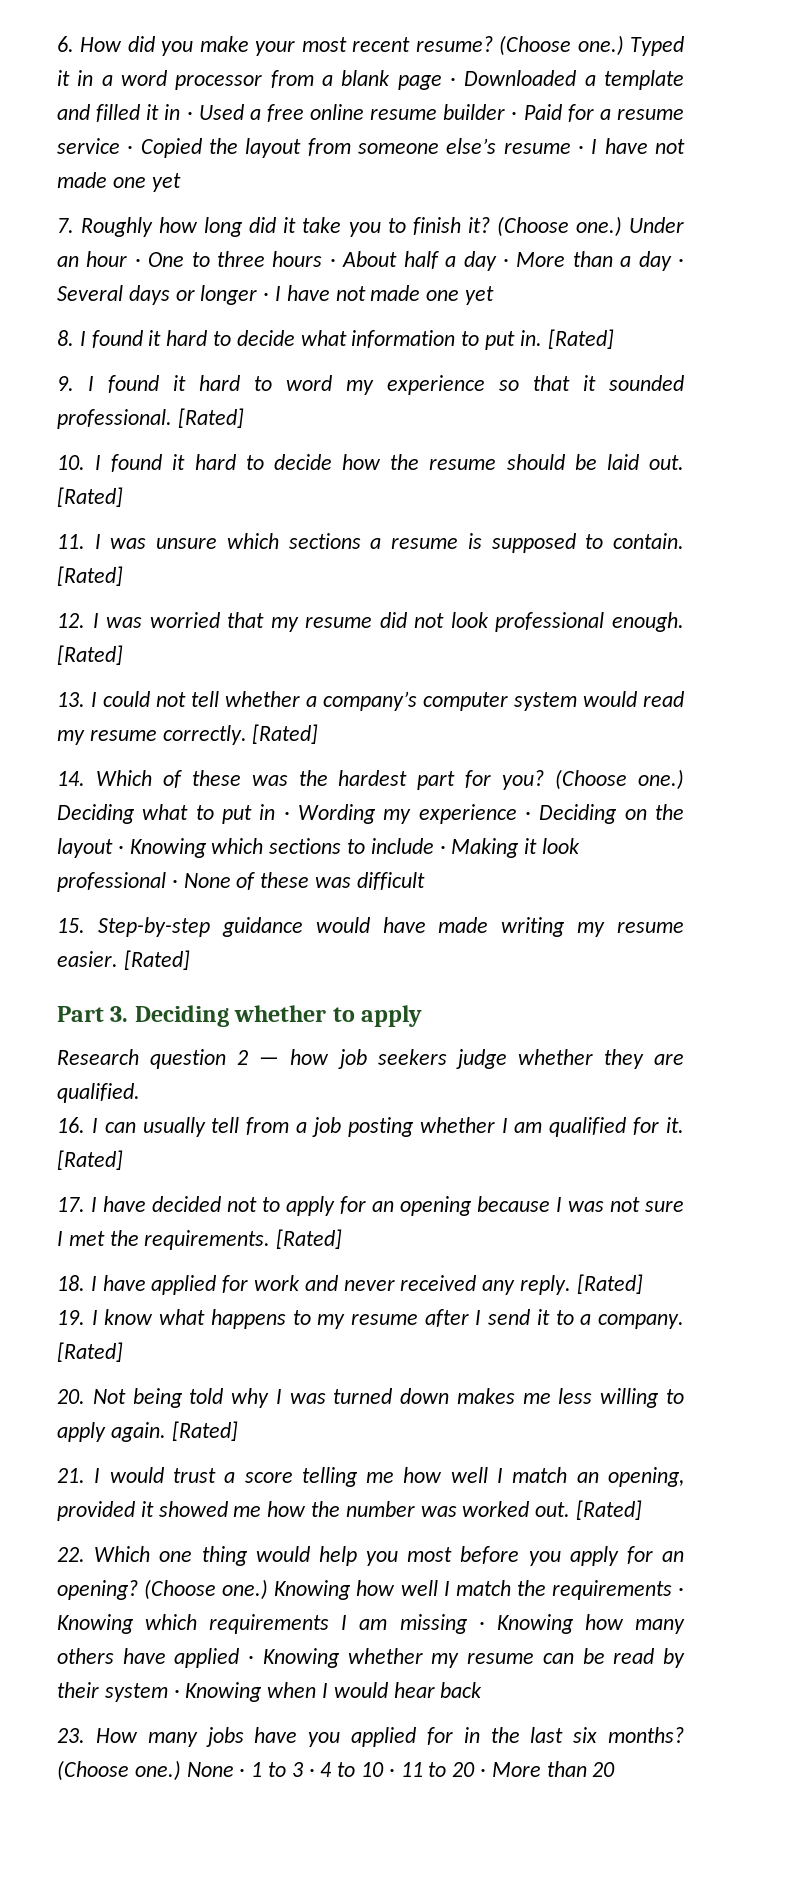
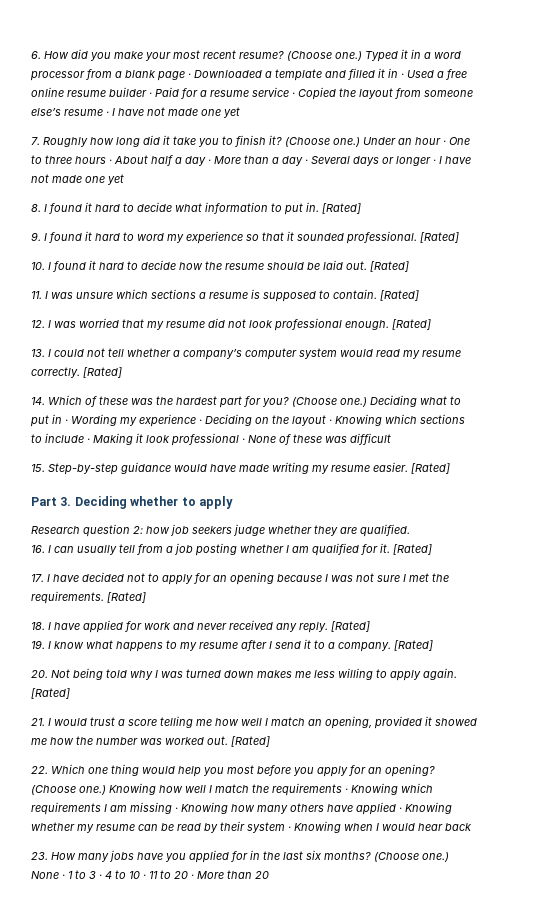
- Research question 2 — how job seekers judge whether they are qualified.
+ Research question 2: how job seekers judge whether they are qualified.

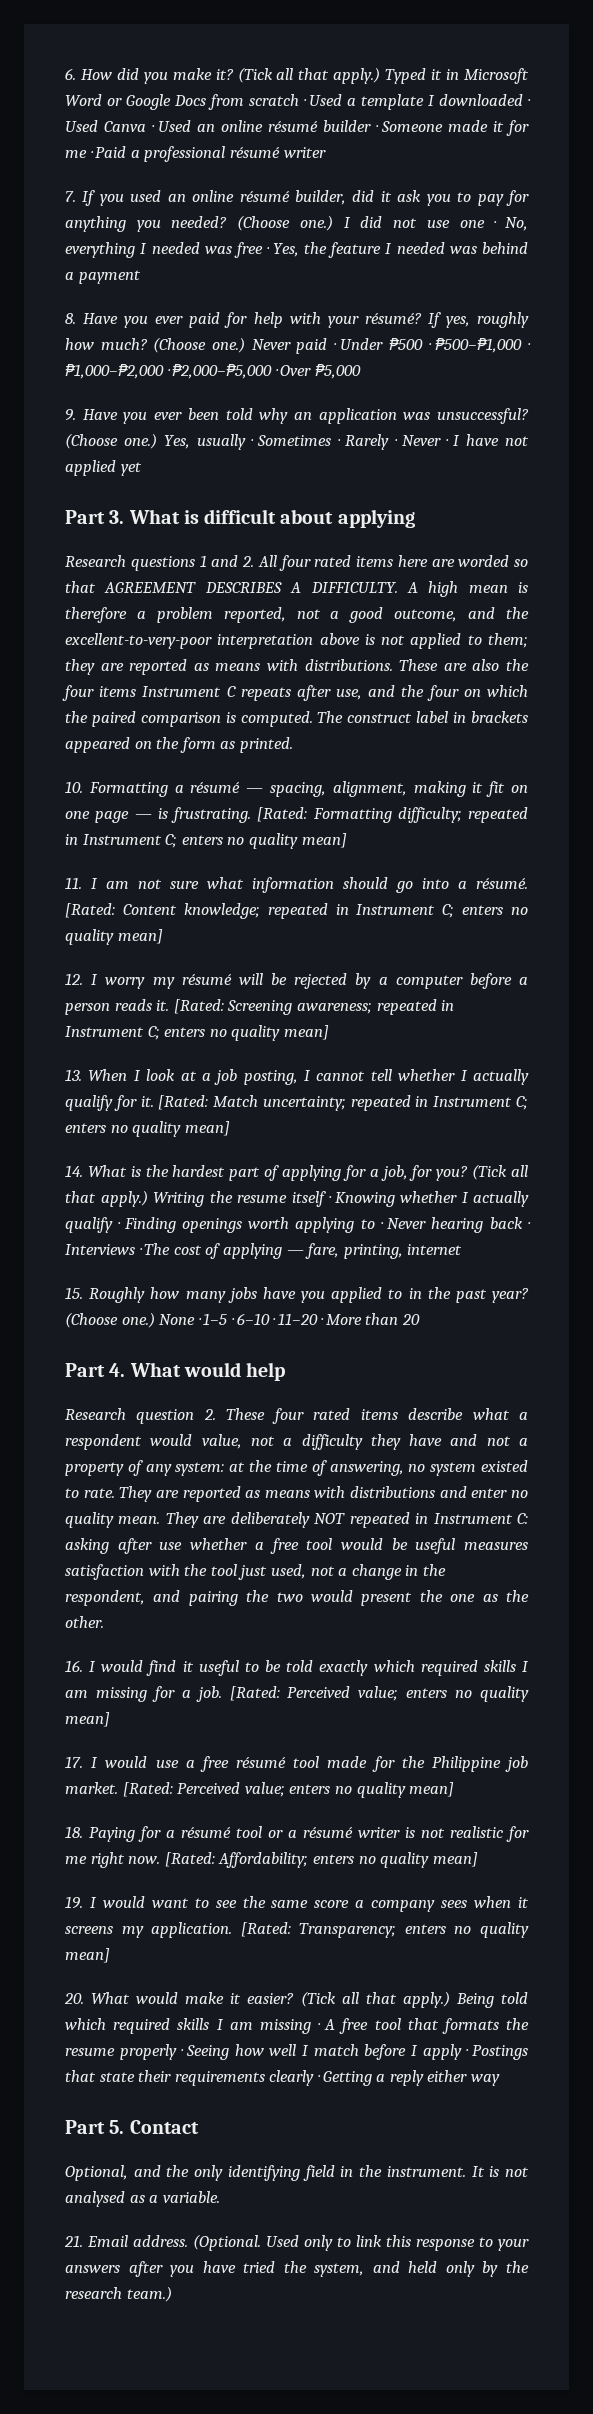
- 6. How did you make your most recent resume? (Choose one.) Typed it in a word processor from a blank page · Downloaded a template and filled it in · Used a free online resume builder · Paid for a resume service · Copied the layout from someone else’s resume · I have not made one yet
- 7. Roughly how long did it take you to finish it? (Choose one.) Under an hour · One to three hours · About half a day · More than a day · Several days or longer · I have not made one yet
- 8. I found it hard to decide what information to put in. [Rated]
- 9. I found it hard to word my experience so that it sounded professional. [Rated]
- 10. I found it hard to decide how the resume should be laid out. [Rated]
- 11. I was unsure which sections a resume is supposed to contain. [Rated]
- 12. I was worried that my resume did not look professional enough. [Rated]
- 13. I could not tell whether a company’s computer system would read my resume correctly. [Rated]
- 14. Which of these was the hardest part for you? (Choose one.) Deciding what to put in · Wording my experience · Deciding on the layout · Knowing which sections to include · Making it look professional · None of these was difficult
- 15. Step-by-step guidance would have made writing my resume easier. [Rated]
- Part 3. Deciding whether to apply
- Research question 2: how job seekers judge whether they are qualified.
- 16. I can usually tell from a job posting whether I am qualified for it. [Rated]
- 17. I have decided not to apply for an opening because I was not sure I met the requirements. [Rated]
- 18. I have applied for work and never received any reply. [Rated]
- 19. I know what happens to my resume after I send it to a company. [Rated]
- 20. Not being told why I was turned down makes me less willing to apply again. [Rated]
- 21. I would trust a score telling me how well I match an opening, provided it showed me how the number was worked out. [Rated]
- 22. Which one thing would help you most before you apply for an opening? (Choose one.) Knowing how well I match the requirements · Knowing which requirements I am missing · Knowing how many others have applied · Knowing whether my resume can be read by their system · Knowing when I would hear back
- 23. How many jobs have you applied for in the last six months?
+ 6. How did you make it? (Tick all that apply.) Typed it in Microsoft Word or Google Docs from scratch · Used a template I downloaded · Used Canva · Used an online résumé builder · Someone made it for me · Paid a professional résumé writer
+ 7. If you used an online résumé builder, did it ask you to pay for anything you needed? (Choose one.) I did not use one · No, everything I needed was free · Yes, the feature I needed was behind a payment
+ 8. Have you ever paid for help with your résumé? If yes, roughly how much? (Choose one.) Never paid · Under ₱500 · ₱500–₱1,000 · ₱1,000–₱2,000 · ₱2,000–₱5,000 · Over ₱5,000
+ 9. Have you ever been told why an application was unsuccessful? (Choose one.) Yes, usually · Sometimes · Rarely · Never · I have not applied yet
+ Part 3. What is difficult about applying
+ Research questions 1 and 2. All four rated items here are worded so that AGREEMENT DESCRIBES A DIFFICULTY. A high mean is therefore a problem reported, not a good outcome, and the excellent-to-very-poor interpretation above is not applied to them; they are reported as means with distributions. These are also the four items Instrument C repeats after use, and the four on which the paired comparison is computed. The construct label in brackets appeared on the form as printed.
+ 10. Formatting a résumé — spacing, alignment, making it fit on one page — is frustrating. [Rated: Formatting difficulty; repeated in Instrument C; enters no quality mean]
+ 11. I am not sure what information should go into a résumé. [Rated: Content knowledge; repeated in Instrument C; enters no quality mean]
+ 12. I worry my résumé will be rejected by a computer before a person reads it. [Rated: Screening awareness; repeated in Instrument C; enters no quality mean]
+ 13. When I look at a job posting, I cannot tell whether I actually qualify for it. [Rated: Match uncertainty; repeated in Instrument C; enters no quality mean]
+ 14. What is the hardest part of applying for a job, for you? (Tick all that apply.) Writing the resume itself · Knowing whether I actually qualify · Finding openings worth applying to · Never hearing back · Interviews · The cost of applying — fare, printing, internet
+ 15. Roughly how many jobs have you applied to in the past year?
- None · 1 to 3 · 4 to 10 · 11 to 20 · More than 20
+ None · 1–5 · 6–10 · 11–20 · More than 20
+ Part 4. What would help
+ Research question 2. These four rated items describe what a respondent would value, not a difficulty they have and not a property of any system: at the time of answering, no system existed to rate. They are reported as means with distributions and enter no quality mean. They are deliberately NOT repeated in Instrument C: asking after use whether a free tool would be useful measures satisfaction with the tool just used, not a change in the respondent, and pairing the two would present the one as the other.
+ 16. I would find it useful to be told exactly which required skills I am missing for a job. [Rated: Perceived value; enters no quality mean]
+ 17. I would use a free résumé tool made for the Philippine job market. [Rated: Perceived value; enters no quality mean]
+ 18. Paying for a résumé tool or a résumé writer is not realistic for me right now. [Rated: Affordability; enters no quality mean]
+ 19. I would want to see the same score a company sees when it screens my application. [Rated: Transparency; enters no quality mean]
+ 20. What would make it easier? (Tick all that apply.) Being told which required skills I am missing · A free tool that formats the resume properly · Seeing how well I match before I apply · Postings that state their requirements clearly · Getting a reply either way
+ Part 5. Contact
+ Optional, and the only identifying field in the instrument. It is not analysed as a variable.
+ 21. Email address. (Optional. Used only to link this response to your answers after you have tried the system, and held only by the research team.)

